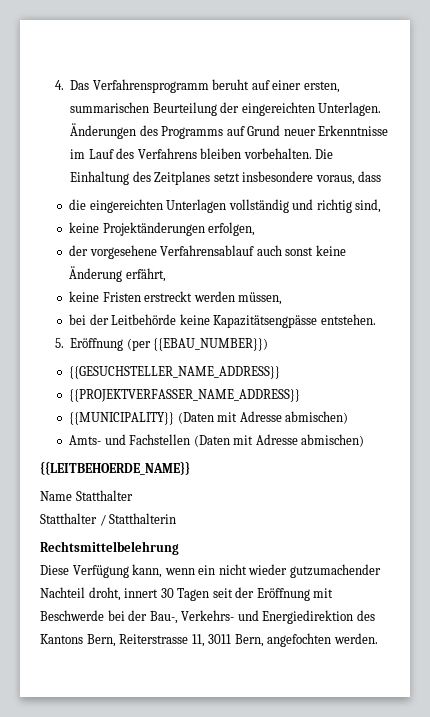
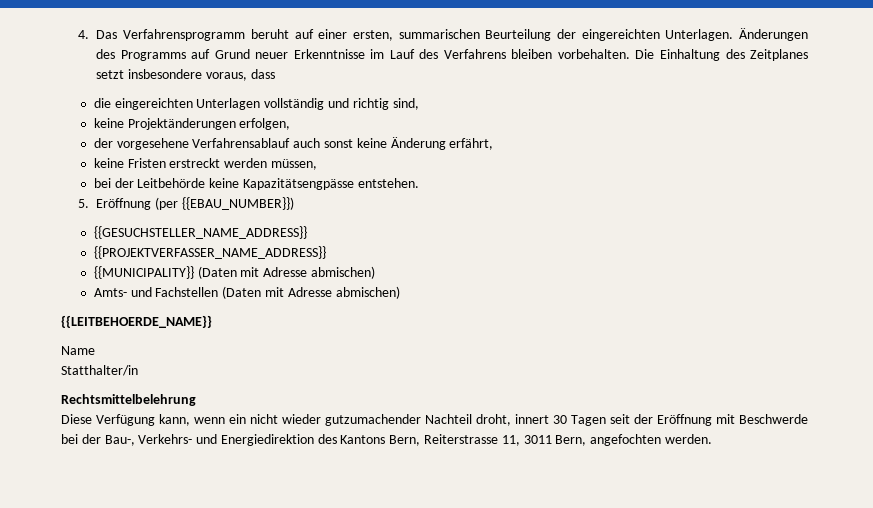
- Name Statthalter
- Statthalter / Statthalterin
+ Name
+ Statthalter/in

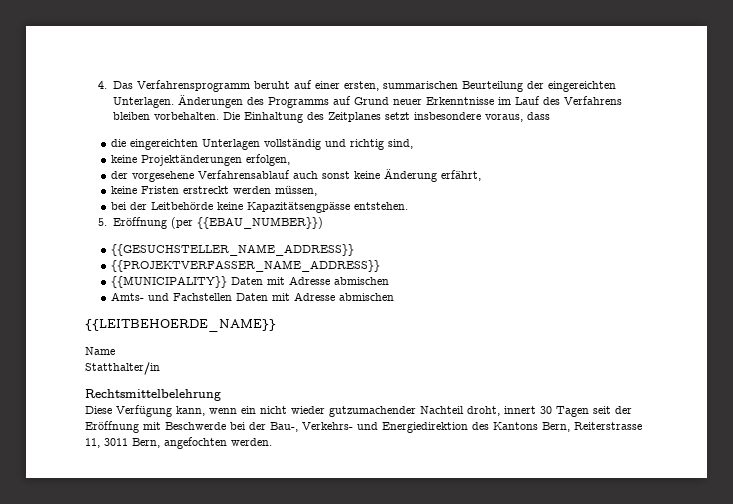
- {{MUNICIPALITY}} (Daten mit Adresse abmischen)
+ {{MUNICIPALITY}} Daten mit Adresse abmischen
- Amts- und Fachstellen (Daten mit Adresse abmischen)
+ Amts- und Fachstellen Daten mit Adresse abmischen

